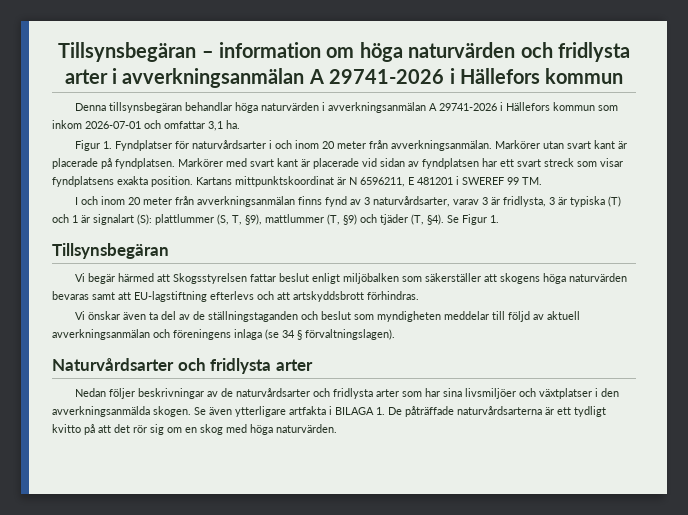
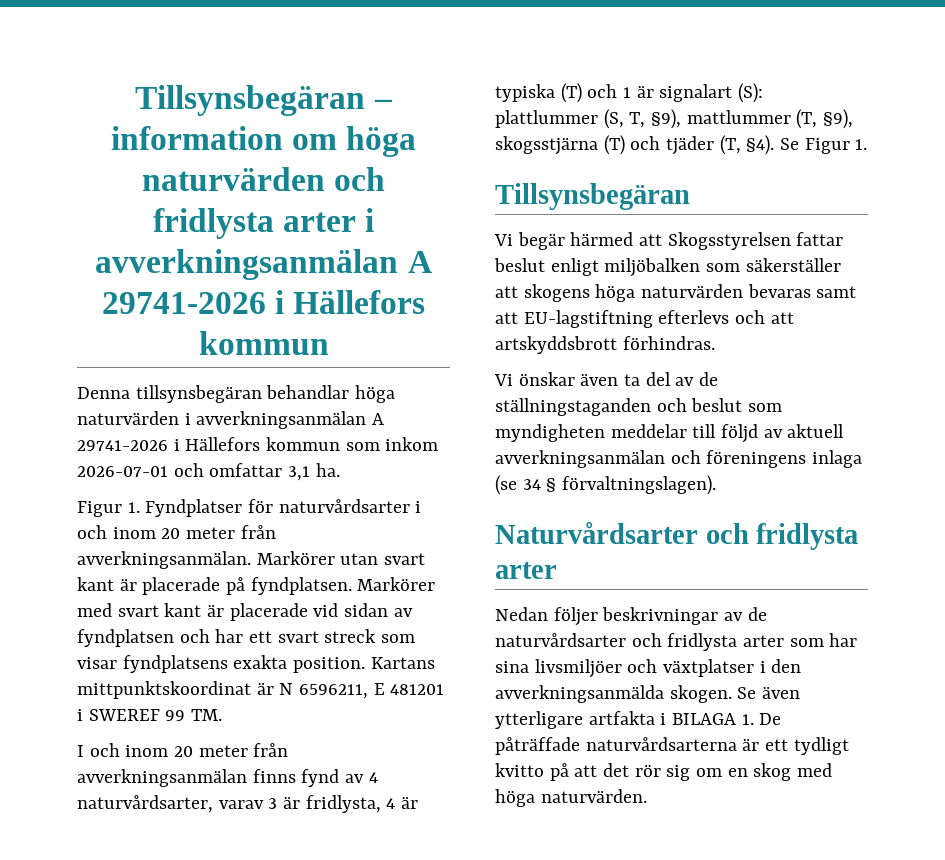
- Markörer med svart kant är placerade vid sidan av fyndplatsen har ett svart streck som visar fyndplatsens exakta position.
+ Markörer med svart kant är placerade vid sidan av fyndplatsen och har ett svart streck som visar fyndplatsens exakta position.
- I och inom 20 meter från avverkningsanmälan finns fynd av 3 naturvårdsarter, varav 3 är fridlysta, 3 är typiska (T) och 1 är signalart (S): plattlummer (S, T, §9), mattlummer (T, §9) och tjäder (T, §4).
+ I och inom 20 meter från avverkningsanmälan finns fynd av 4 naturvårdsarter, varav 3 är fridlysta, 4 är typiska (T) och 1 är signalart (S): plattlummer (S, T, §9), mattlummer (T, §9), skogsstjärna (T) och tjäder (T, §4).

